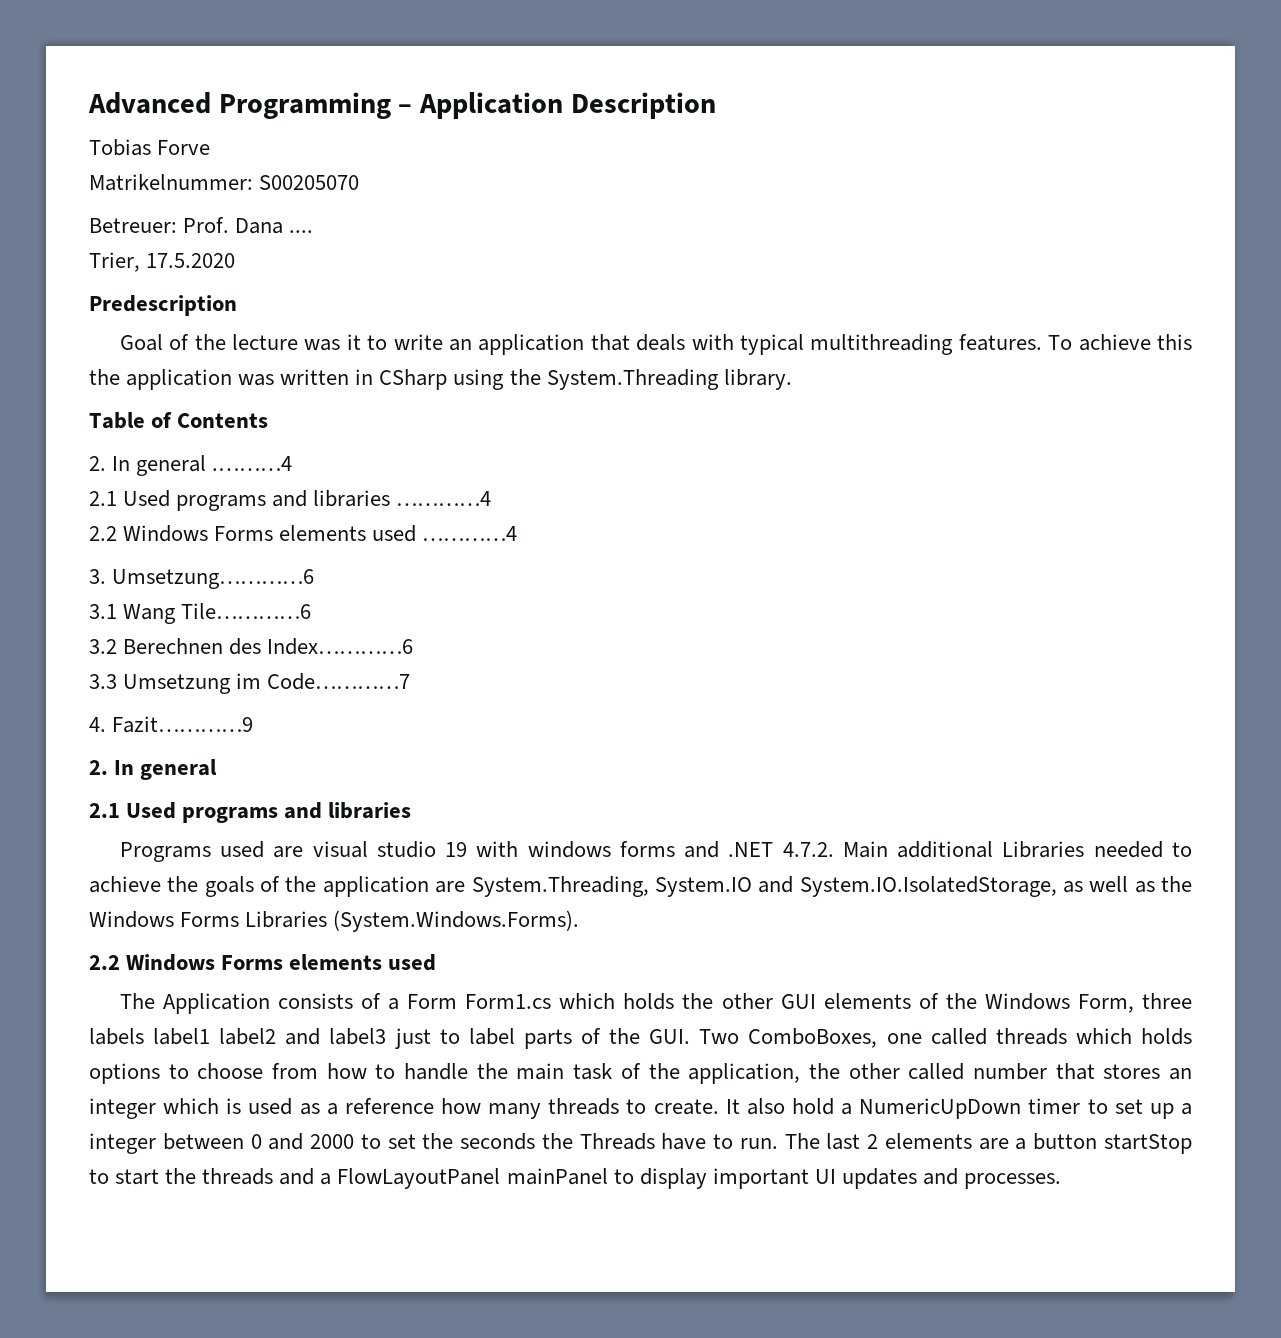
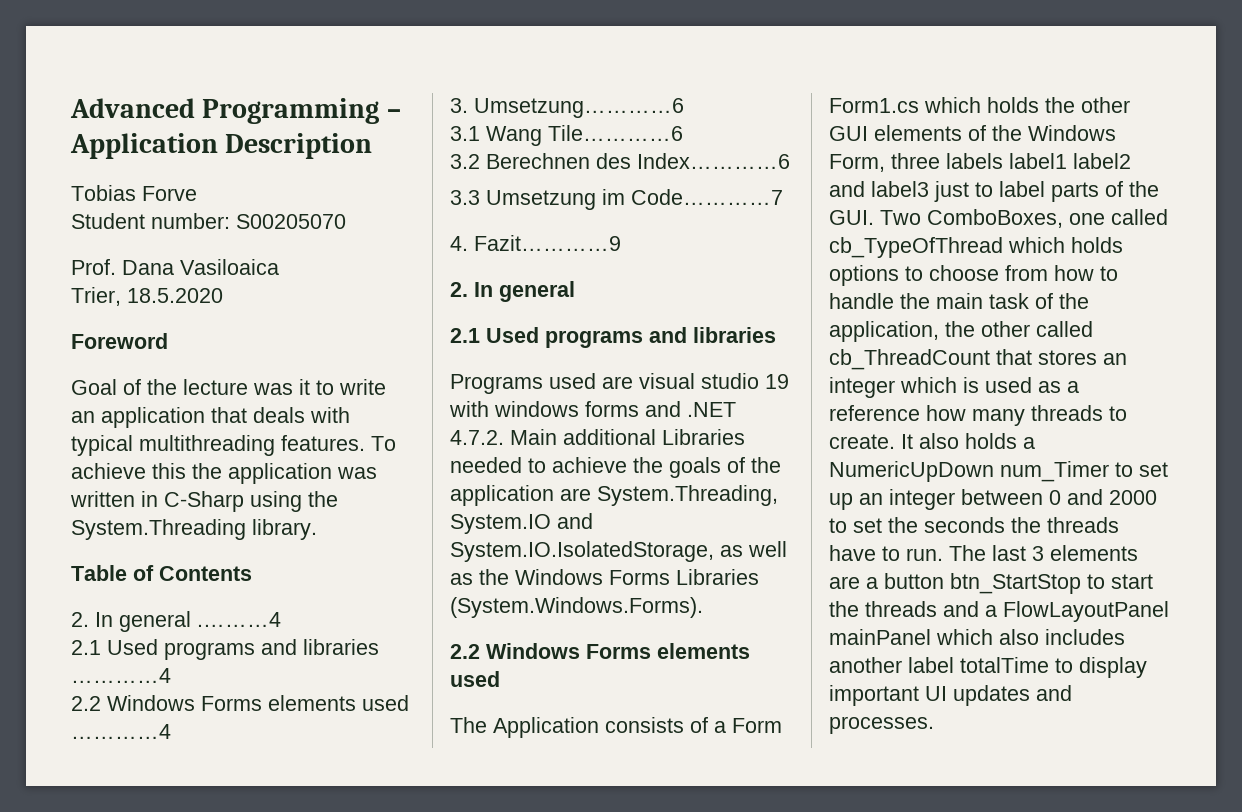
- Matrikelnummer: S00205070
+ Student number: S00205070
- Betreuer: Prof. Dana ....
+ Prof. Dana Vasiloaica
- Trier, 17.5.2020
- Predescription
+ Trier, 18.5.2020
+ Foreword
- To achieve this the application was written in CSharp using the System.Threading library.
+ To achieve this the application was written in C-Sharp using the System.Threading library.
- The Application consists of a Form Form1.cs which holds the other GUI elements of the Windows Form, three labels label1 label2 and label3 just to label parts of the GUI. Two ComboBoxes, one called threads which holds options to choose from how to handle the main task of the application, the other called number that stores an integer which is used as a reference how many threads to create.
+ The Application consists of a Form Form1.cs which holds the other GUI elements of the Windows Form, three labels label1 label2 and label3 just to label parts of the GUI. Two ComboBoxes, one called cb_TypeOfThread which holds options to choose from how to handle the main task of the application, the other called cb_ThreadCount that stores an integer which is used as a reference how many threads to create.
- It also hold a NumericUpDown timer to set up a integer between 0 and 2000 to set the seconds the Threads have to run.
+ It also holds a NumericUpDown num_Timer to set up an integer between 0 and 2000 to set the seconds the threads have to run.
- The last 2 elements are a button startStop to start the threads and a FlowLayoutPanel mainPanel to display important UI updates and processes.
+ The last 3 elements are a button btn_StartStop to start the threads and a FlowLayoutPanel mainPanel which also includes another label totalTime to display important UI updates and processes.

